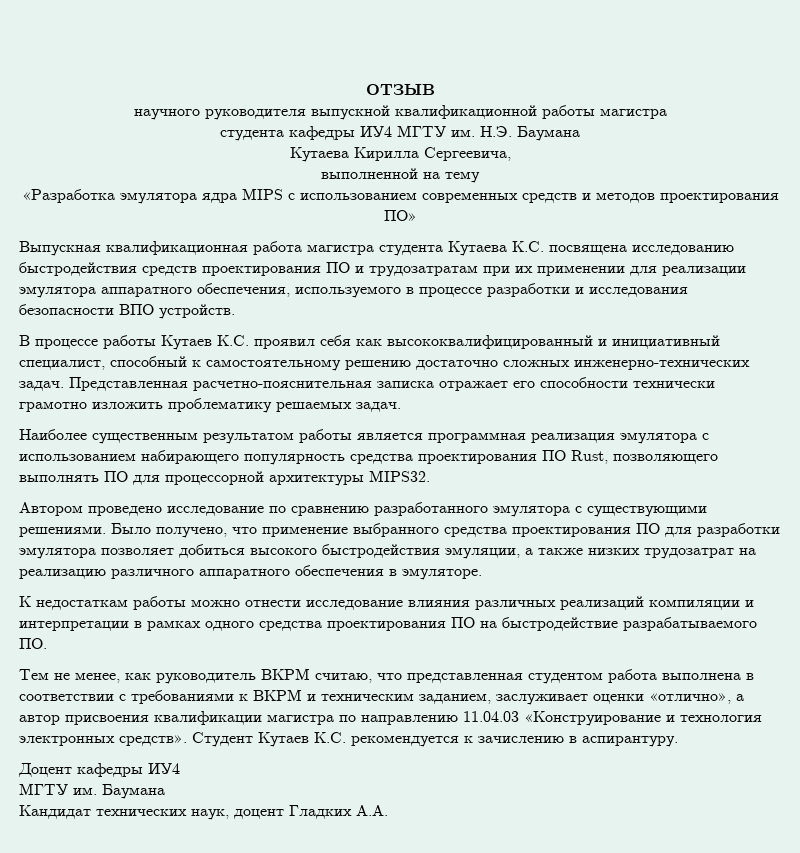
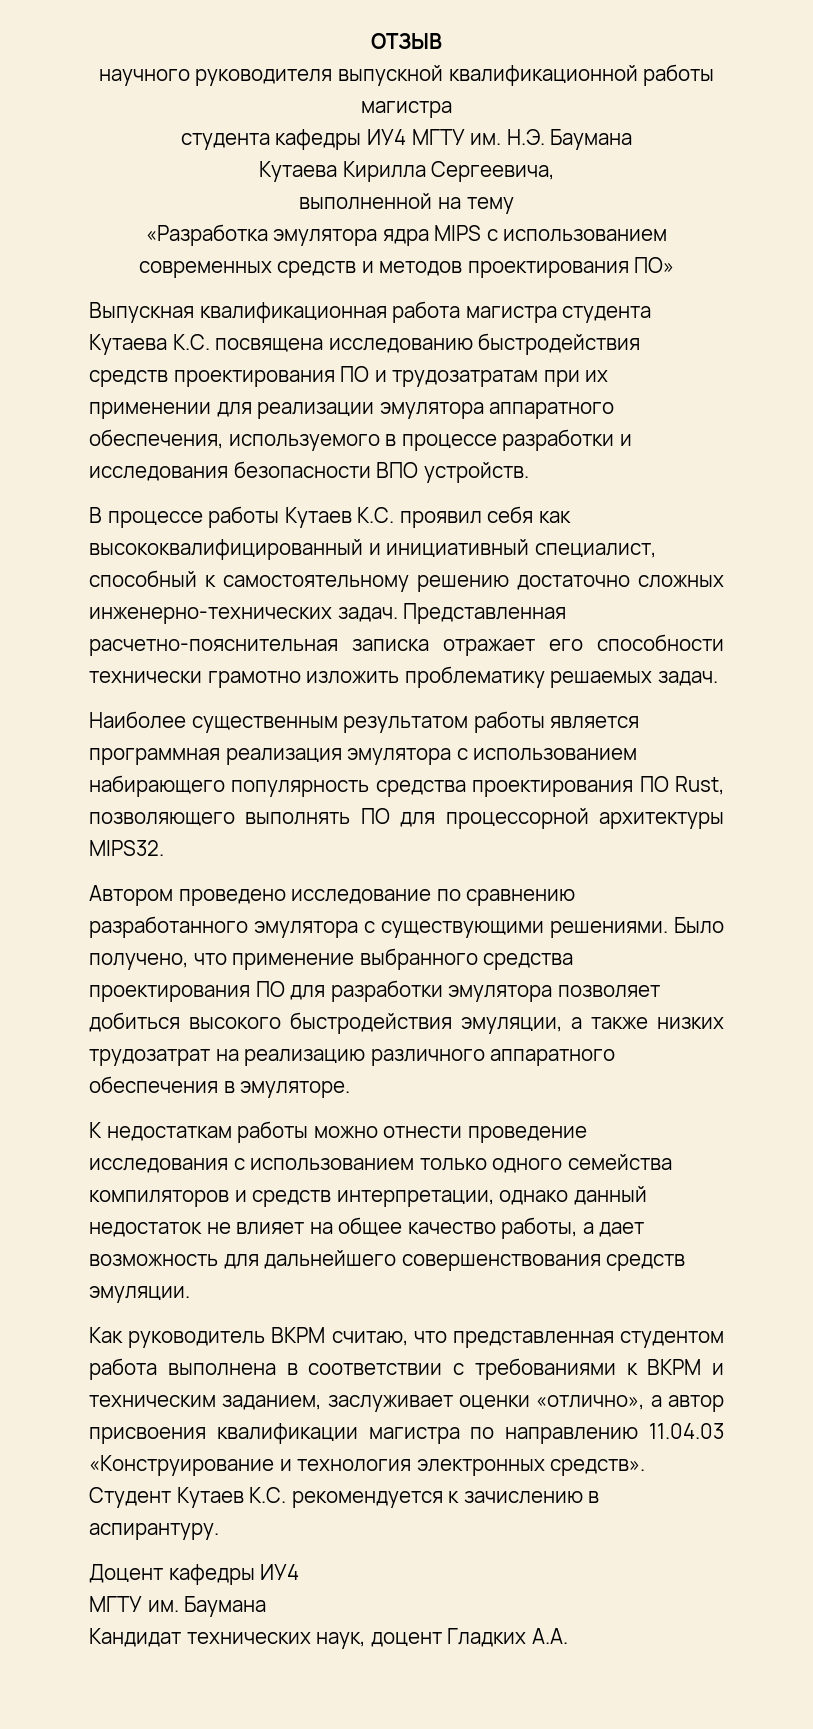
- К недостаткам работы можно отнести исследование влияния различных реализаций компиляции и интерпретации в рамках одного средства проектирования ПО на быстродействие разрабатываемого ПО.
- Тем не менее, как руководитель ВКРМ считаю, что представленная студентом работа выполнена в соответствии с требованиями к ВКРМ и техническим заданием, заслуживает оценки «отлично», а автор присвоения квалификации магистра по направлению 11.04.03 «Конструирование и технология электронных средств».
+ К недостаткам работы можно отнести проведение исследования с использованием только одного семейства компиляторов и средств интерпретации, однако данный недостаток не влияет на общее качество работы, а дает возможность для дальнейшего совершенствования средств эмуляции.
+ Как руководитель ВКРМ считаю, что представленная студентом работа выполнена в соответствии с требованиями к ВКРМ и техническим заданием, заслуживает оценки «отлично», а автор присвоения квалификации магистра по направлению 11.04.03 «Конструирование и технология электронных средств».

